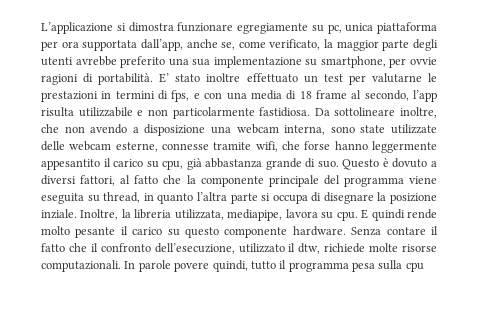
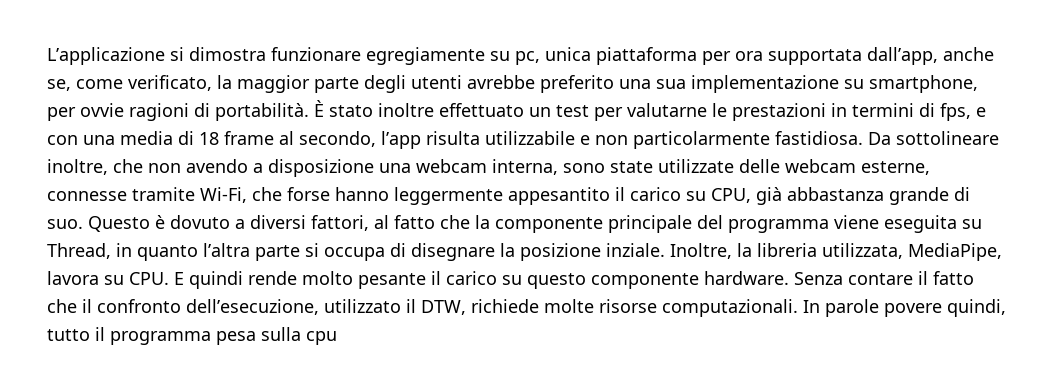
- E’ stato inoltre effettuato un test per valutarne le prestazioni in termini di fps, e con una media di 18 frame al secondo, l’app risulta utilizzabile e non particolarmente fastidiosa.
+ È stato inoltre effettuato un test per valutarne le prestazioni in termini di fps, e con una media di 18 frame al secondo, l’app risulta utilizzabile e non particolarmente fastidiosa.
- Da sottolineare inoltre, che non avendo a disposizione una webcam interna, sono state utilizzate delle webcam esterne, connesse tramite wifi, che forse hanno leggermente appesantito il carico su cpu, già abbastanza grande di suo.
+ Da sottolineare inoltre, che non avendo a disposizione una webcam interna, sono state utilizzate delle webcam esterne, connesse tramite Wi-Fi, che forse hanno leggermente appesantito il carico su CPU, già abbastanza grande di suo.
- Questo è dovuto a diversi fattori, al fatto che la componente principale del programma viene eseguita su thread, in quanto l’altra parte si occupa di disegnare la posizione inziale.
+ Questo è dovuto a diversi fattori, al fatto che la componente principale del programma viene eseguita su Thread, in quanto l’altra parte si occupa di disegnare la posizione inziale.
- Inoltre, la libreria utilizzata, mediapipe, lavora su cpu. E quindi rende molto pesante il carico su questo componente hardware.
+ Inoltre, la libreria utilizzata, MediaPipe, lavora su CPU. E quindi rende molto pesante il carico su questo componente hardware.
- Senza contare il fatto che il confronto dell’esecuzione, utilizzato il dtw, richiede molte risorse computazionali.
+ Senza contare il fatto che il confronto dell’esecuzione, utilizzato il DTW, richiede molte risorse computazionali.

